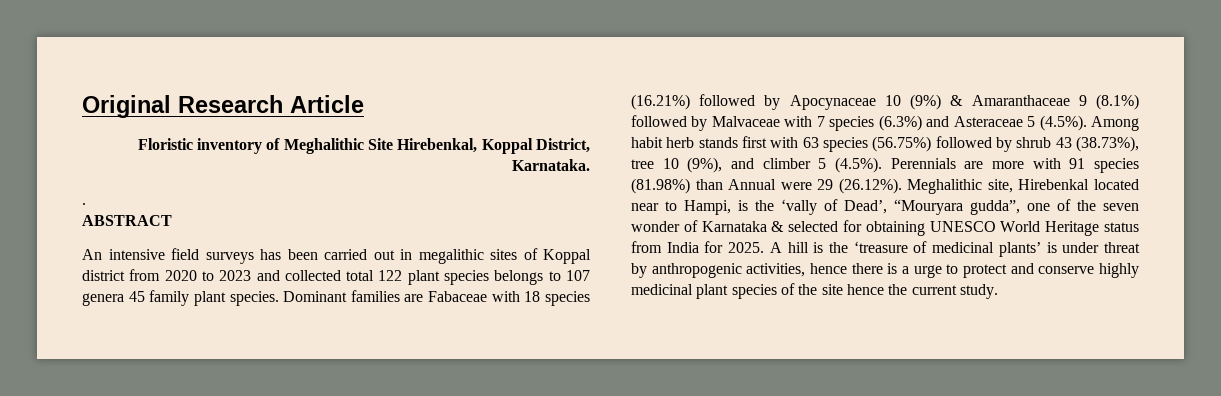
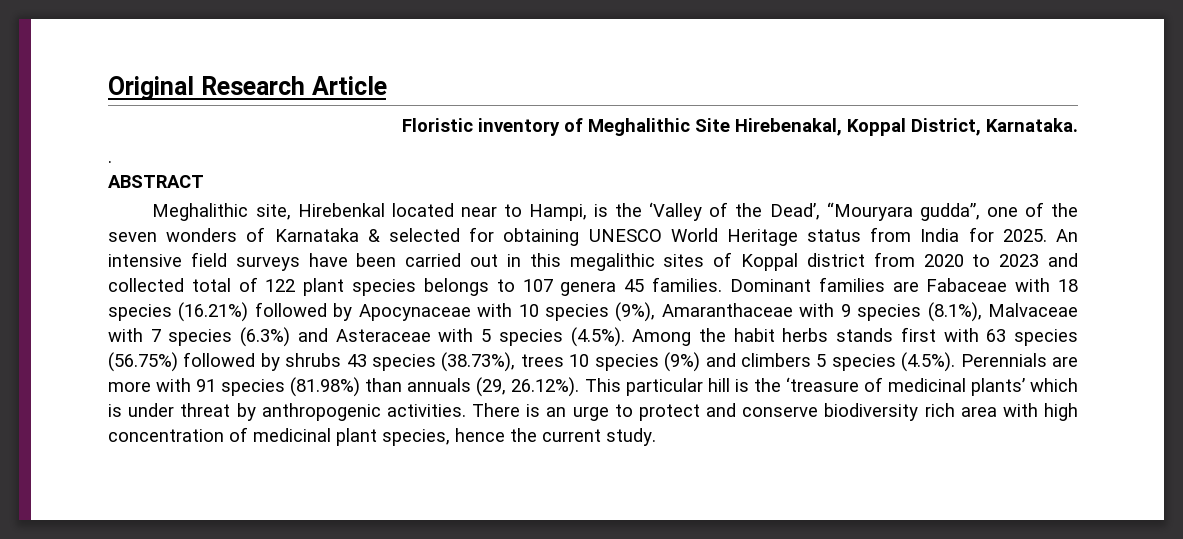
- Floristic inventory of Meghalithic Site Hirebenkal, Koppal District, Karnataka.
+ Floristic inventory of Meghalithic Site Hirebenakal, Koppal District, Karnataka.
- An intensive field surveys has been carried out in megalithic sites of Koppal district from 2020 to 2023 and collected total 122 plant species belongs to 107 genera 45 family plant species. Dominant families are Fabaceae with 18 species (16.21%) followed by Apocynaceae 10 (9%) & Amaranthaceae 9 (8.1%) followed by Malvaceae with 7 species (6.3%) and Asteraceae 5 (4.5%). Among habit herb stands first with 63 species (56.75%) followed by shrub 43 (38.73%), tree 10 (9%), and climber 5 (4.5%). Perennials are more with 91 species (81.98%) than Annual were 29 (26.12%). Meghalithic site, Hirebenkal located near to Hampi, is the ‘vally of Dead’, “Mouryara gudda”, one of the seven wonder of Karnataka & selected for obtaining UNESCO World Heritage status from India for 2025.
+ Meghalithic site, Hirebenkal located near to Hampi, is the ‘Valley of the Dead’, “Mouryara gudda”, one of the seven wonders of Karnataka & selected for obtaining UNESCO World Heritage status from India for 2025.
- A hill is the ‘treasure of medicinal plants’ is under threat by anthropogenic activities, hence there is a urge to protect and conserve highly medicinal plant species of the site hence the current study.
+ An intensive field surveys have been carried out in this megalithic sites of Koppal district from 2020 to 2023 and collected total of 122 plant species belongs to 107 genera 45 families. Dominant families are Fabaceae with 18 species (16.21%) followed by Apocynaceae with 10 species (9%), Amaranthaceae with 9 species (8.1%), Malvaceae with 7 species (6.3%) and Asteraceae with 5 species (4.5%). Among the habit herbs stands first with 63 species (56.75%) followed by shrubs 43 species (38.73%), trees 10 species (9%) and climbers 5 species (4.5%). Perennials are more with 91 species (81.98%) than annuals (29, 26.12%). This particular hill is the ‘treasure of medicinal plants’ which is under threat by anthropogenic activities. There is an urge to protect and conserve biodiversity rich area with high concentration of medicinal plant species, hence the current study.

